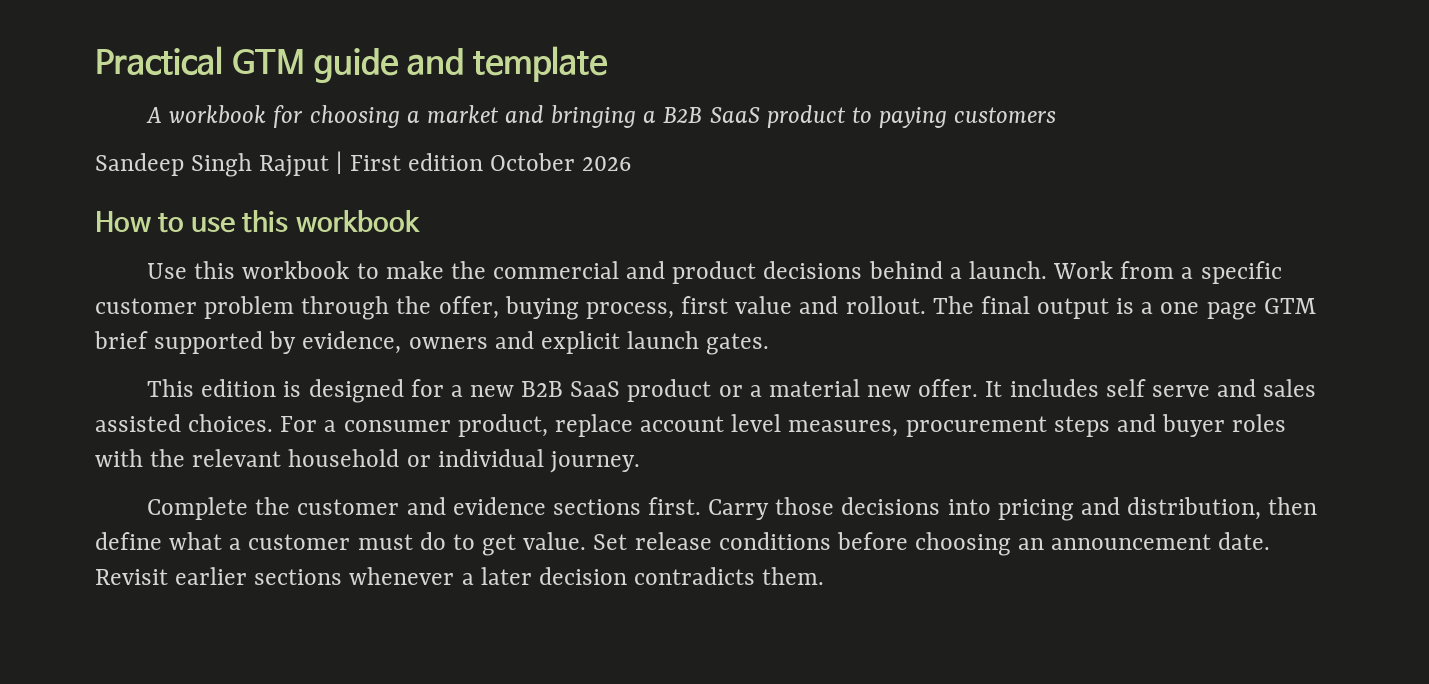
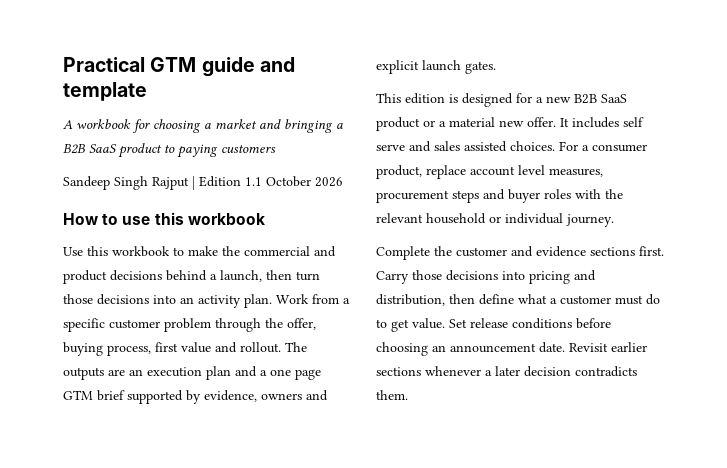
- Sandeep Singh Rajput | First edition October 2026
+ Sandeep Singh Rajput | Edition 1.1 October 2026
- Use this workbook to make the commercial and product decisions behind a launch.
+ Use this workbook to make the commercial and product decisions behind a launch, then turn those decisions into an activity plan.
- The final output is a one page GTM brief supported by evidence, owners and explicit launch gates.
+ The outputs are an execution plan and a one page GTM brief supported by evidence, owners and explicit launch gates.

